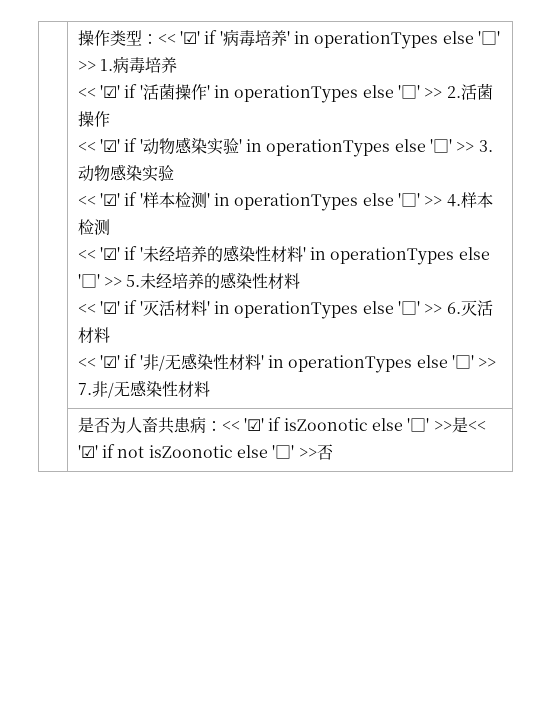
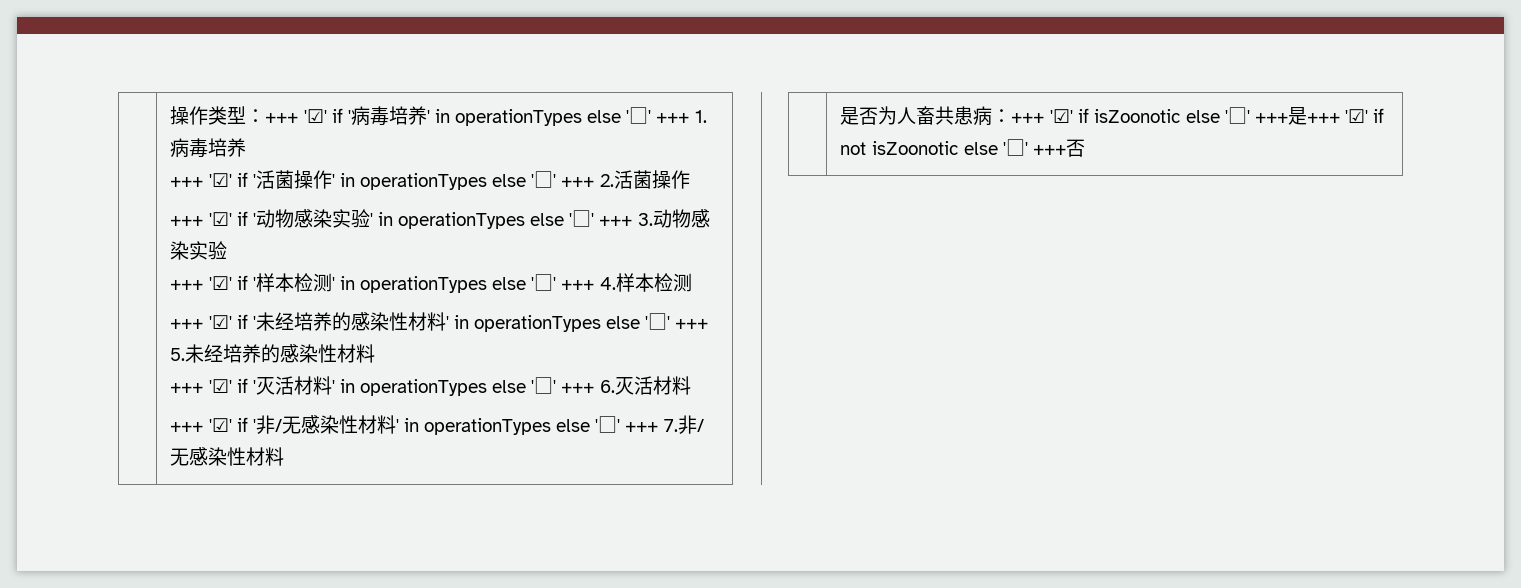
- 操作类型：<< '☑' if '病毒培养' in operationTypes else '□' >> 1.病毒培养
+ 操作类型：+++ '☑' if '病毒培养' in operationTypes else '□' +++ 1.病毒培养
- << '☑' if '活菌操作' in operationTypes else '□' >> 2.活菌操作
+ +++ '☑' if '活菌操作' in operationTypes else '□' +++ 2.活菌操作
- << '☑' if '动物感染实验' in operationTypes else '□' >> 3.动物感染实验
+ +++ '☑' if '动物感染实验' in operationTypes else '□' +++ 3.动物感染实验
- << '☑' if '样本检测' in operationTypes else '□' >> 4.样本检测
+ +++ '☑' if '样本检测' in operationTypes else '□' +++ 4.样本检测
- << '☑' if '未经培养的感染性材料' in operationTypes else '□' >> 5.未经培养的感染性材料
+ +++ '☑' if '未经培养的感染性材料' in operationTypes else '□' +++ 5.未经培养的感染性材料
- << '☑' if '灭活材料' in operationTypes else '□' >> 6.灭活材料
+ +++ '☑' if '灭活材料' in operationTypes else '□' +++ 6.灭活材料
- << '☑' if '非/无感染性材料' in operationTypes else '□' >> 7.非/无感染性材料
+ +++ '☑' if '非/无感染性材料' in operationTypes else '□' +++ 7.非/无感染性材料
- | 是否为人畜共患病：<< '☑' if isZoonotic else '□' >>是<< '☑' if not isZoonotic else '□' >>否
+ | 是否为人畜共患病：+++ '☑' if isZoonotic else '□' +++是+++ '☑' if not isZoonotic else '□' +++否

